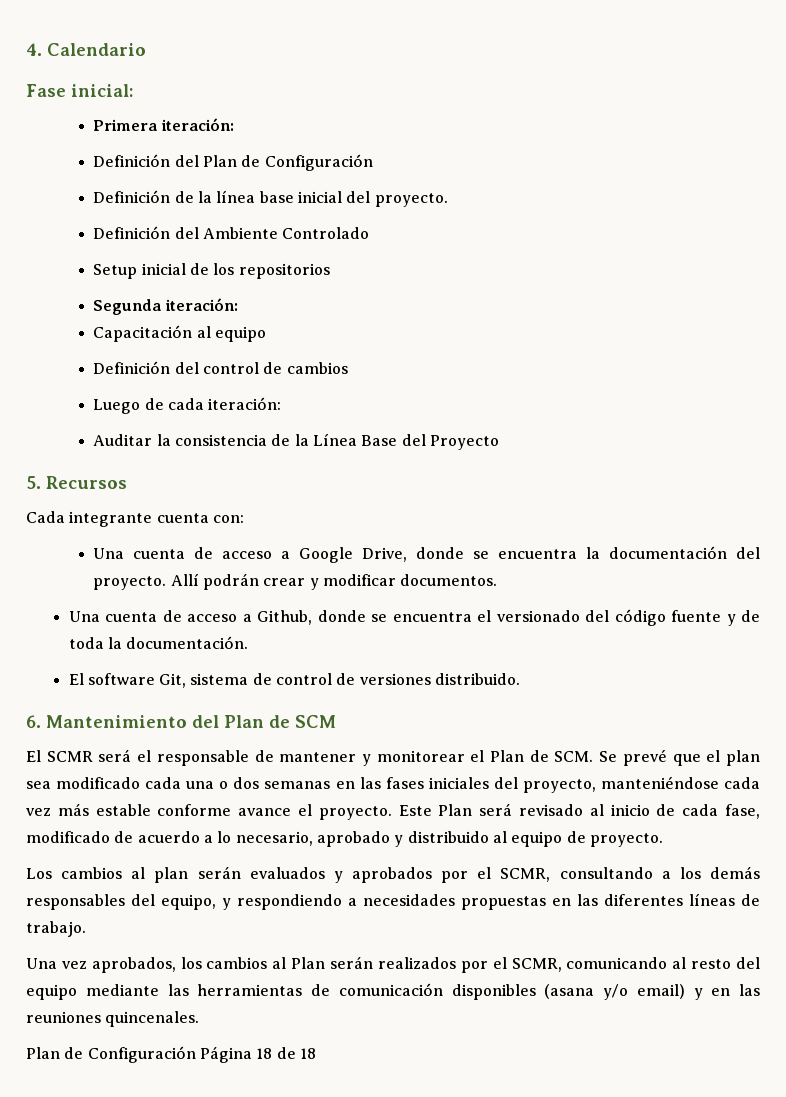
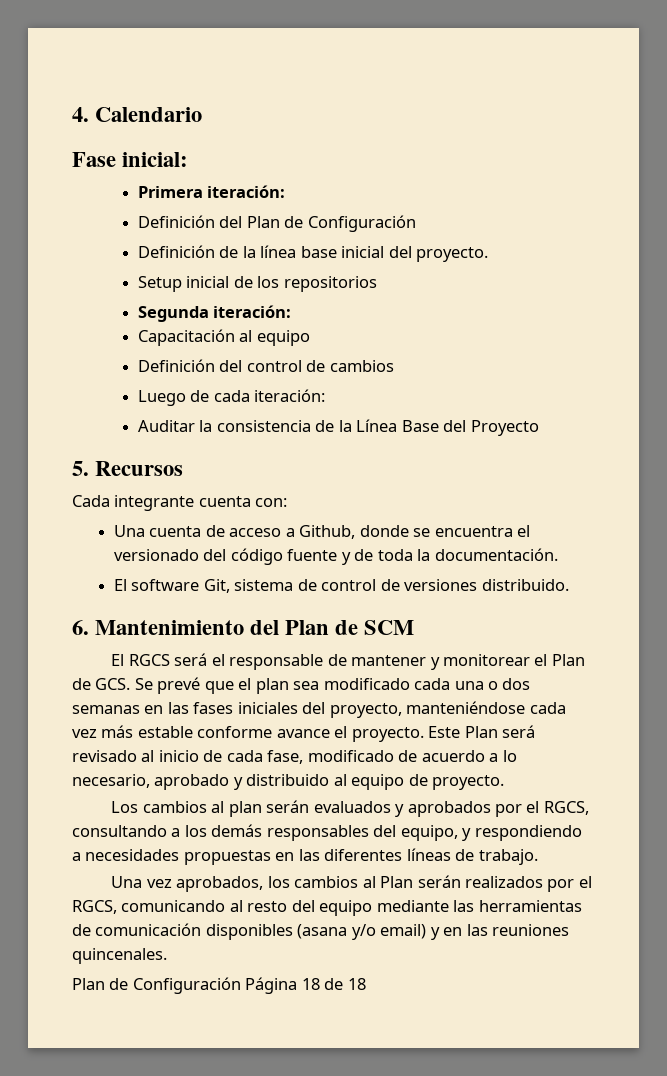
- Definición del Ambiente Controlado
- Una cuenta de acceso a Google Drive, donde se encuentra la documentación del proyecto. Allí podrán crear y modificar documentos.
- El SCMR será el responsable de mantener y monitorear el Plan de SCM. Se prevé que el plan sea modificado cada una o dos semanas en las fases iniciales del proyecto, manteniéndose cada vez más estable conforme avance el proyecto.
+ El RGCS será el responsable de mantener y monitorear el Plan de GCS. Se prevé que el plan sea modificado cada una o dos semanas en las fases iniciales del proyecto, manteniéndose cada vez más estable conforme avance el proyecto.
- Los cambios al plan serán evaluados y aprobados por el SCMR, consultando a los demás responsables del equipo, y respondiendo a necesidades propuestas en las diferentes líneas de trabajo.
+ Los cambios al plan serán evaluados y aprobados por el RGCS, consultando a los demás responsables del equipo, y respondiendo a necesidades propuestas en las diferentes líneas de trabajo.
- Una vez aprobados, los cambios al Plan serán realizados por el SCMR, comunicando al resto del equipo mediante las herramientas de comunicación disponibles (asana y/o email) y en las reuniones quincenales.
+ Una vez aprobados, los cambios al Plan serán realizados por el RGCS, comunicando al resto del equipo mediante las herramientas de comunicación disponibles (asana y/o email) y en las reuniones quincenales.

